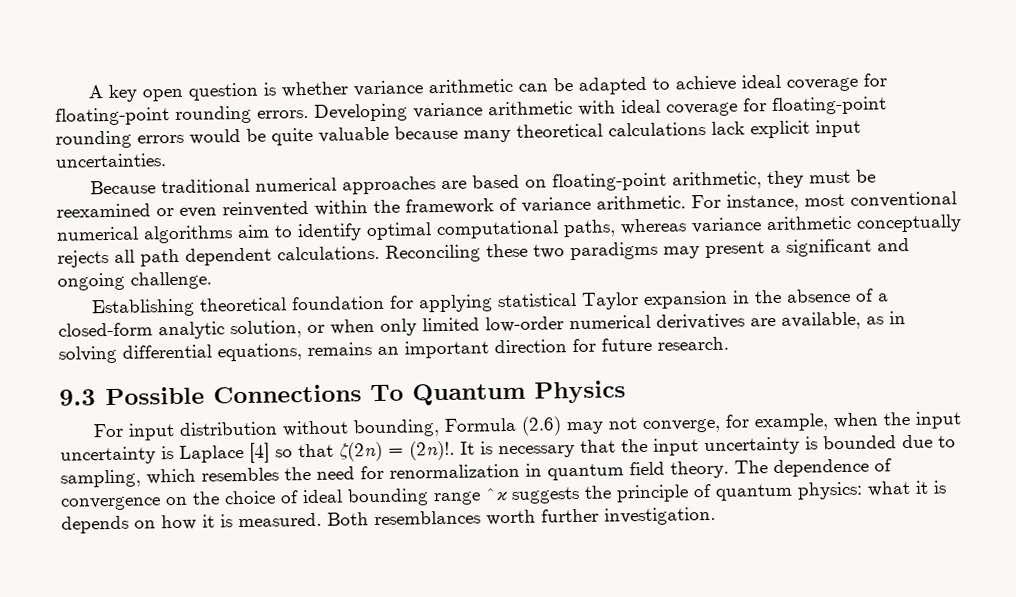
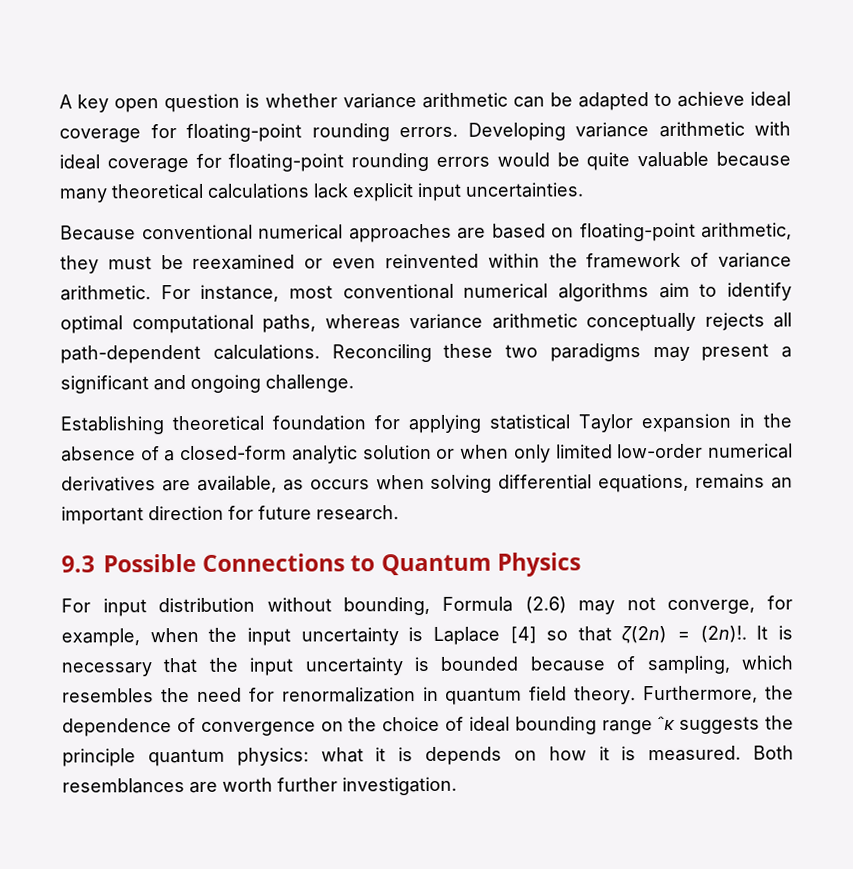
- Because traditional numerical approaches are based on floating-point arithmetic, they must be reexamined or even reinvented within the framework of variance arithmetic.
+ Because conventional numerical approaches are based on floating-point arithmetic, they must be reexamined or even reinvented within the framework of variance arithmetic.
- For instance, most conventional numerical algorithms aim to identify optimal computational paths, whereas variance arithmetic conceptually rejects all path dependent calculations.
+ For instance, most conventional numerical algorithms aim to identify optimal computational paths, whereas variance arithmetic conceptually rejects all path-dependent calculations.
- Establishing theoretical foundation for applying statistical Taylor expansion in the absence of a closed-form analytic solution, or when only limited low-order numerical derivatives are available, as in solving differential equations, remains an important direction for future research.
+ Establishing theoretical foundation for applying statistical Taylor expansion in the absence of a closed-form analytic solution or when only limited low-order numerical derivatives are available, as occurs when solving differential equations, remains an important direction for future research.
- 9.3 Possible Connections To Quantum Physics
+ 9.3 Possible Connections to Quantum Physics
- It is necessary that the input uncertainty is bounded due to sampling, which resembles the need for renormalization in quantum field theory.
+ It is necessary that the input uncertainty is bounded because of sampling, which resembles the need for renormalization in quantum field theory.
- The dependence of convergence on the choice of ideal bounding range ˆκ suggests the principle of quantum physics: what it is depends on how it is measured.
+ Furthermore, the dependence of convergence on the choice of ideal bounding range ˆκ suggests the principle quantum physics: what it is depends on how it is measured.
- Both resemblances worth further investigation.
+ Both resemblances are worth further investigation.

